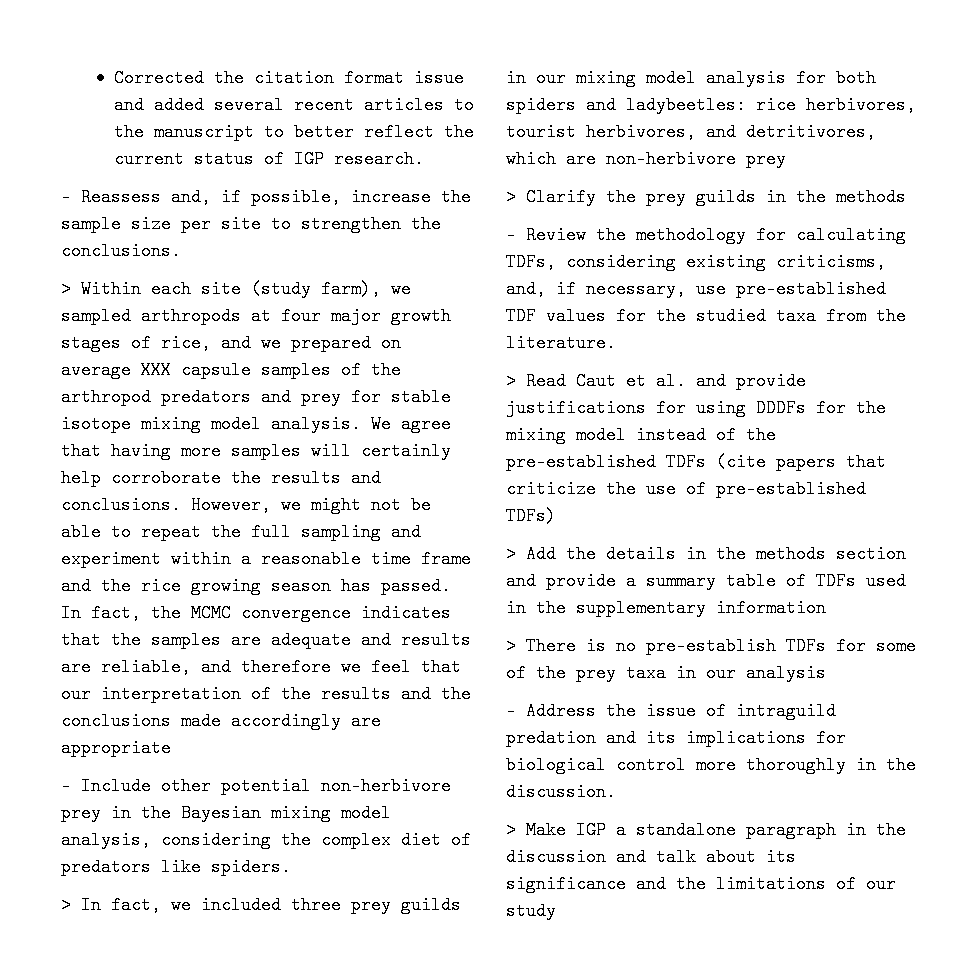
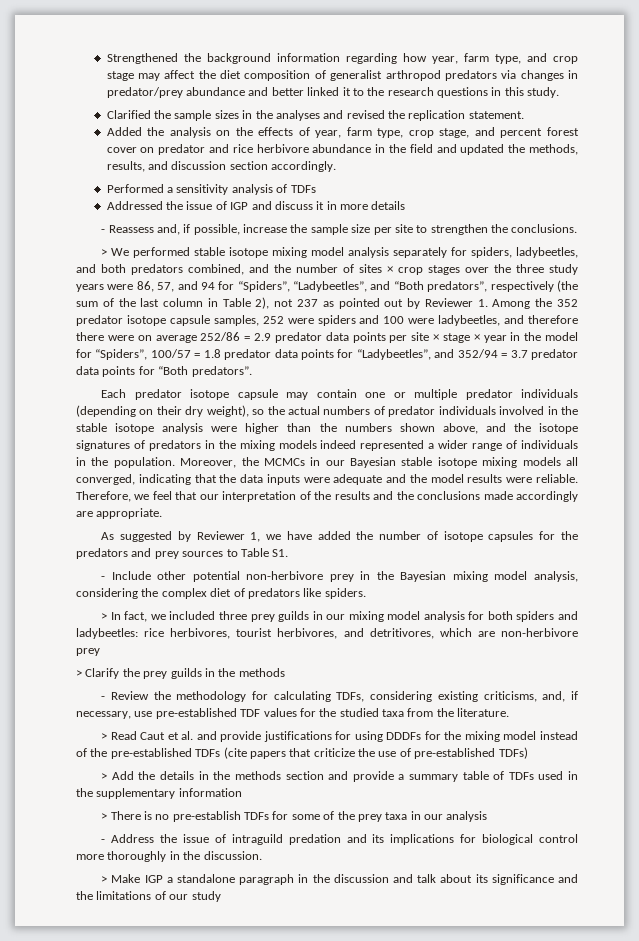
- Corrected the citation format issue and added several recent articles to the manuscript to better reflect the current status of IGP research.
+ Strengthened the background information regarding how year, farm type, and crop stage may affect the diet composition of generalist arthropod predators via changes in predator/prey abundance and better linked it to the research questions in this study.
+ Clarified the sample sizes in the analyses and revised the replication statement.
+ Added the analysis on the effects of year, farm type, crop stage, and percent forest cover on predator and rice herbivore abundance in the field and updated the methods, results, and discussion section accordingly.
+ Performed a sensitivity analysis of TDFs
+ Addressed the issue of IGP and discuss it in more details
- > Within each site (study farm), we sampled arthropods at four major growth stages of rice, and we prepared on average XXX capsule samples of the arthropod predators and prey for stable isotope mixing model analysis. We agree that having more samples will certainly help corroborate the results and conclusions. However, we might not be able to repeat the full sampling and experiment within a reasonable time frame and the rice growing season has passed. In fact, the MCMC convergence indicates that the samples are adequate and results are reliable, and therefore we feel that our interpretation of the results and the conclusions made accordingly are appropriate
+ > We performed stable isotope mixing model analysis separately for spiders, ladybeetles, and both predators combined, and the number of sites × crop stages over the three study years were 86, 57, and 94 for “Spiders”, “Ladybeetles”, and “Both predators”, respectively (the sum of the last column in Table 2), not 237 as pointed out by Reviewer 1. Among the 352 predator isotope capsule samples, 252 were spiders and 100 were ladybeetles, and therefore there were on average 252/86 = 2.9 predator data points per site × stage × year in the model for “Spiders”, 100/57 = 1.8 predator data points for “Ladybeetles”, and 352/94 = 3.7 predator data points for “Both predators”.
+ Each predator isotope capsule may contain one or multiple predator individuals (depending on their dry weight), so the actual numbers of predator individuals involved in the stable isotope analysis were higher than the numbers shown above, and the isotope signatures of predators in the mixing models indeed represented a wider range of individuals in the population. Moreover, the MCMCs in our Bayesian stable isotope mixing models all converged, indicating that the data inputs were adequate and the model results were reliable. Therefore, we feel that our interpretation of the results and the conclusions made accordingly are appropriate.
+ As suggested by Reviewer 1, we have added the number of isotope capsules for the predators and prey sources to Table S1.

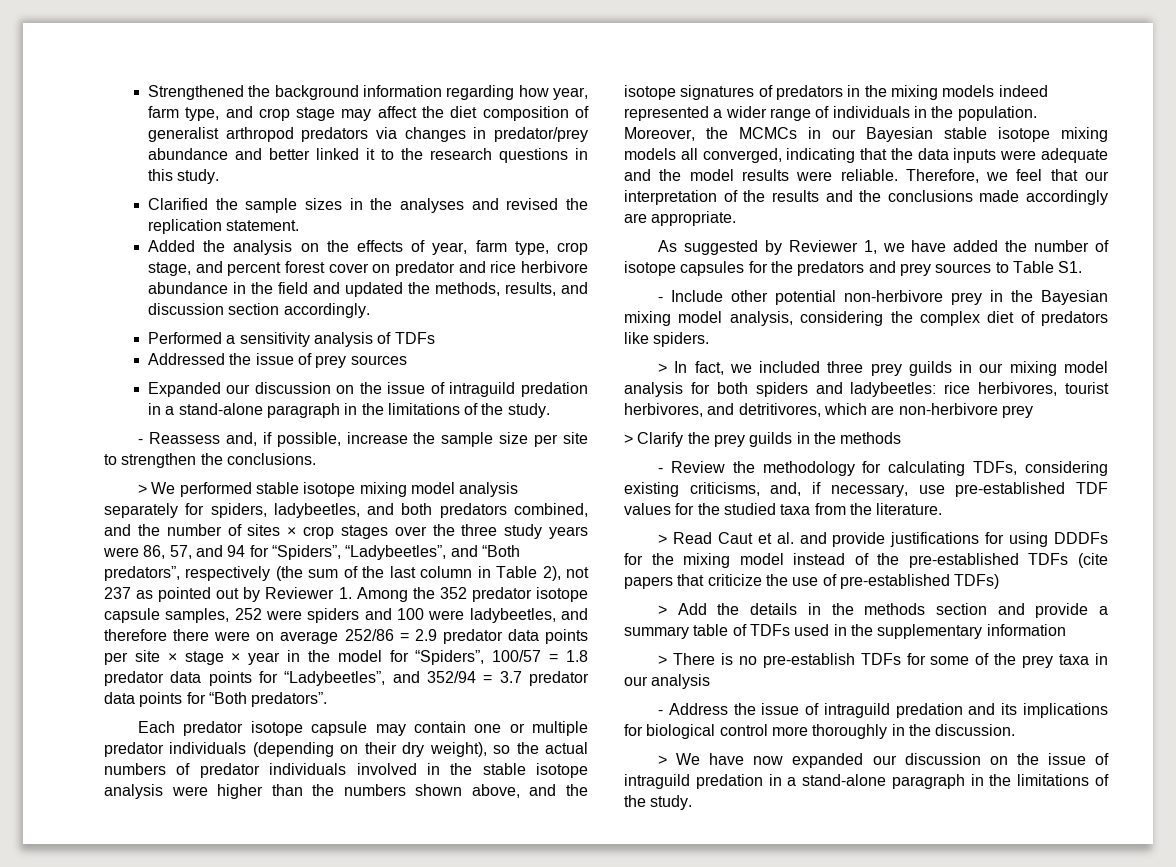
- Addressed the issue of IGP and discuss it in more details
+ Addressed the issue of prey sources
+ Expanded our discussion on the issue of intraguild predation in a stand-alone paragraph in the limitations of the study.
- > Make IGP a standalone paragraph in the discussion and talk about its significance and the limitations of our study
+ > We have now expanded our discussion on the issue of intraguild predation in a stand-alone paragraph in the limitations of the study.

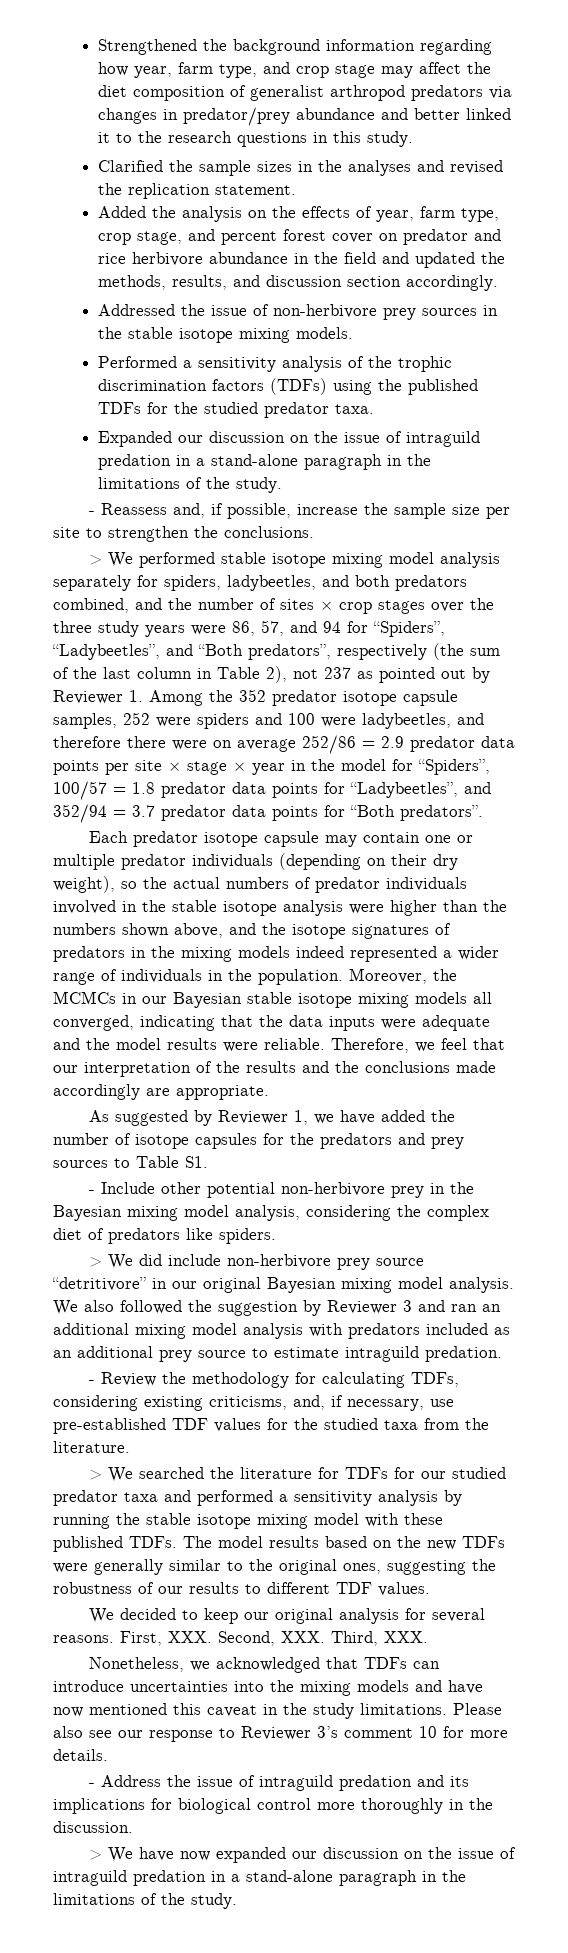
+ Addressed the issue of non-herbivore prey sources in the stable isotope mixing models.
- Performed a sensitivity analysis of TDFs
- Addressed the issue of prey sources
+ Performed a sensitivity analysis of the trophic discrimination factors (TDFs) using the published TDFs for the studied predator taxa.
- > In fact, we included three prey guilds in our mixing model analysis for both spiders and ladybeetles: rice herbivores, tourist herbivores, and detritivores, which are non-herbivore prey
- > Clarify the prey guilds in the methods
+ > We did include non-herbivore prey source “detritivore” in our original Bayesian mixing model analysis. We also followed the suggestion by Reviewer 3 and ran an additional mixing model analysis with predators included as an additional prey source to estimate intraguild predation.
- > Read Caut et al. and provide justifications for using DDDFs for the mixing model instead of the pre-established TDFs (cite papers that criticize the use of pre-established TDFs)
- > Add the details in the methods section and provide a summary table of TDFs used in the supplementary information
- > There is no pre-establish TDFs for some of the prey taxa in our analysis
+ > We searched the literature for TDFs for our studied predator taxa and performed a sensitivity analysis by running the stable isotope mixing model with these published TDFs. The model results based on the new TDFs were generally similar to the original ones, suggesting the robustness of our results to different TDF values.
+ We decided to keep our original analysis for several reasons. First, XXX. Second, XXX. Third, XXX.
+ Nonetheless, we acknowledged that TDFs can introduce uncertainties into the mixing models and have now mentioned this caveat in the study limitations. Please also see our response to Reviewer 3’s comment 10 for more details.

